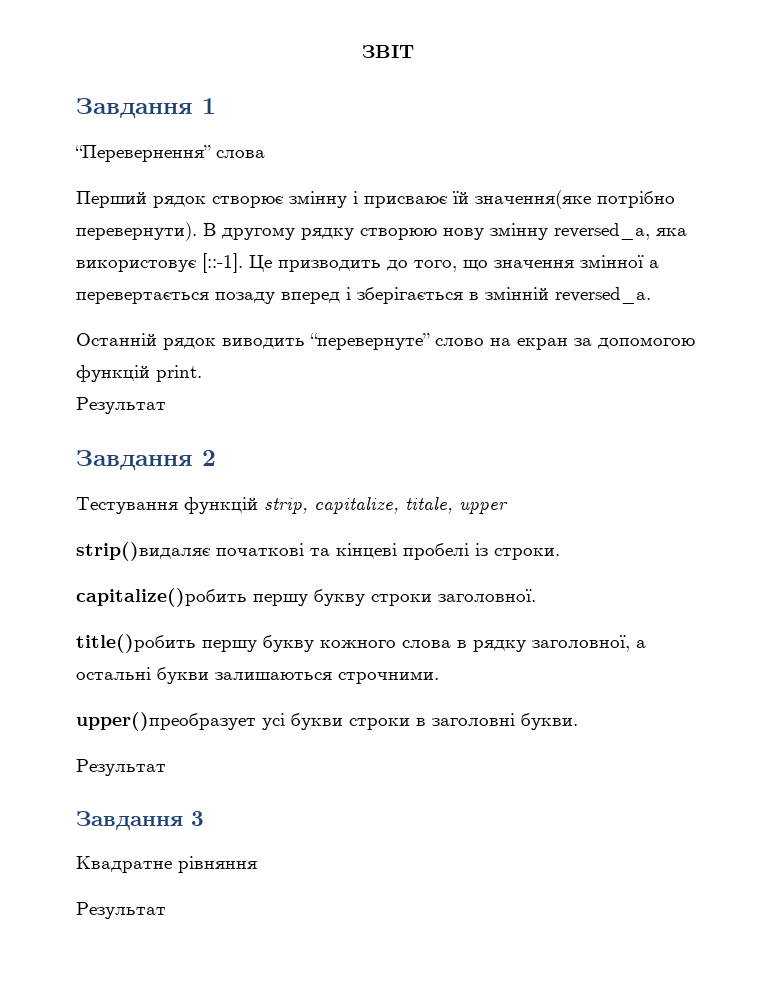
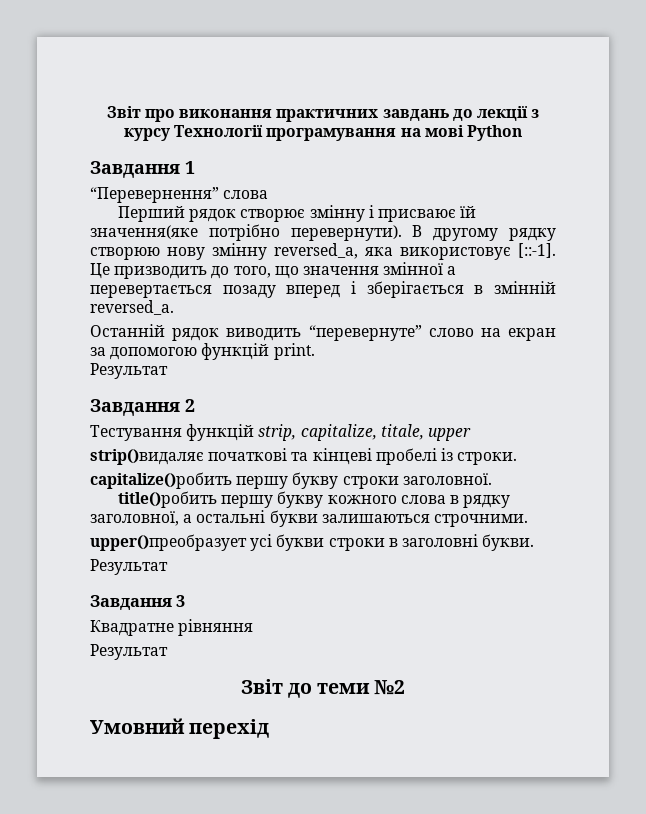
- ЗВІТ
+ Звіт про виконання практичних завдань до лекції з курсу Технології програмування на мові Python
+ Звіт до теми №2
+ Умовний перехід

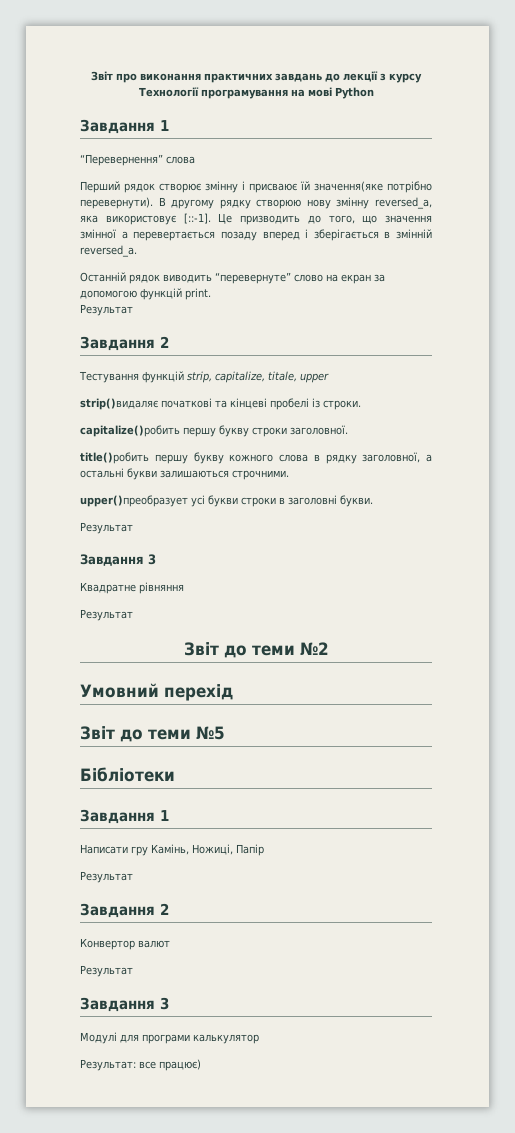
+ Звіт до теми №5
+ Бібліотеки
+ Завдання 1
+ Написати гру Камінь, Ножиці, Папір
+ Результат
+ Завдання 2
+ Конвертор валют
+ Результат
+ Завдання 3
+ Модулі для програми калькулятор
+ Результат: все працює)

